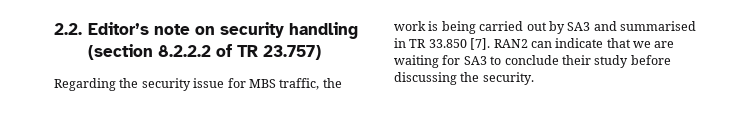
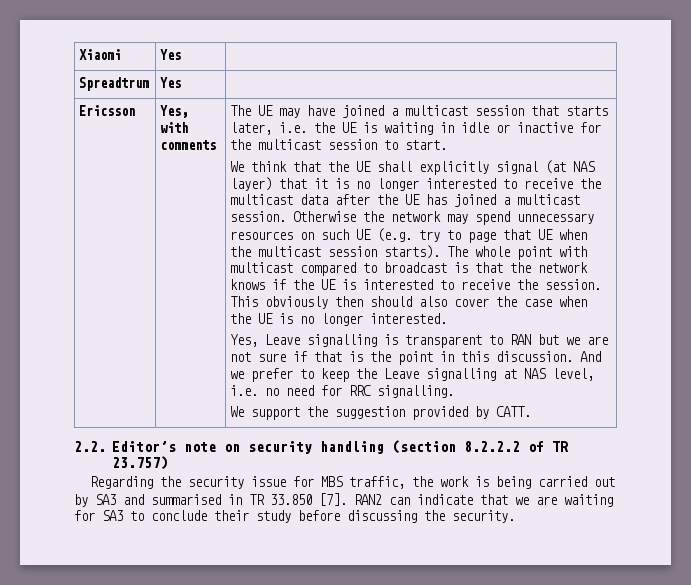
+ Xiaomi | Yes |
+ Spreadtrum | Yes |
+ Ericsson | Yes, with comments | The UE may have joined a multicast session that starts later, i.e. the UE is waiting in idle or inactive for the multicast session to start.
+ We think that the UE shall explicitly signal (at NAS layer) that it is no longer interested to receive the multicast data after the UE has joined a multicast session. Otherwise the network may spend unnecessary resources on such UE (e.g. try to page that UE when the multicast session starts). The whole point with multicast compared to broadcast is that the network knows if the UE is interested to receive the session. This obviously then should also cover the case when the UE is no longer interested.
+ Yes, Leave signalling is transparent to RAN but we are not sure if that is the point in this discussion. And we prefer to keep the Leave signalling at NAS level, i.e. no need for RRC signalling.
+ We support the suggestion provided by CATT.

